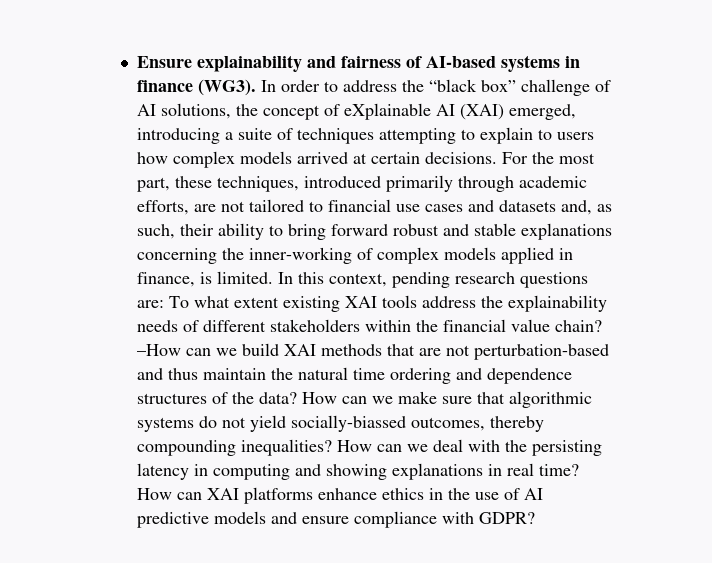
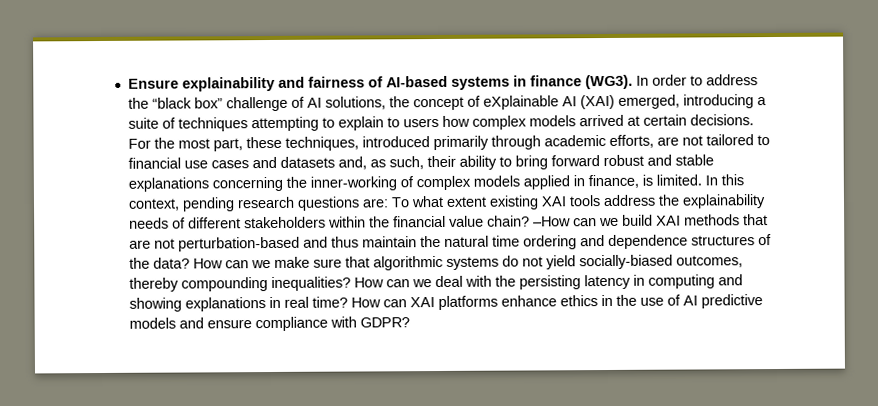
- How can we make sure that algorithmic systems do not yield socially-biassed outcomes, thereby compounding inequalities?
+ How can we make sure that algorithmic systems do not yield socially-biased outcomes, thereby compounding inequalities?

